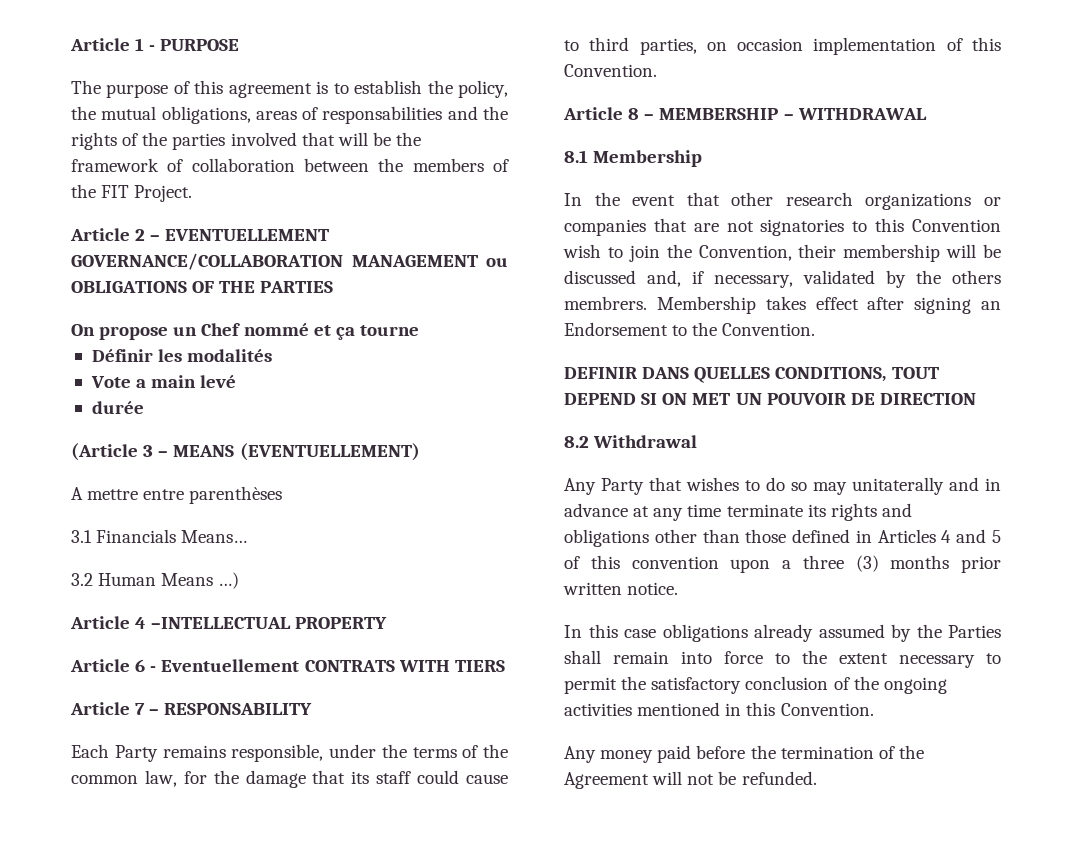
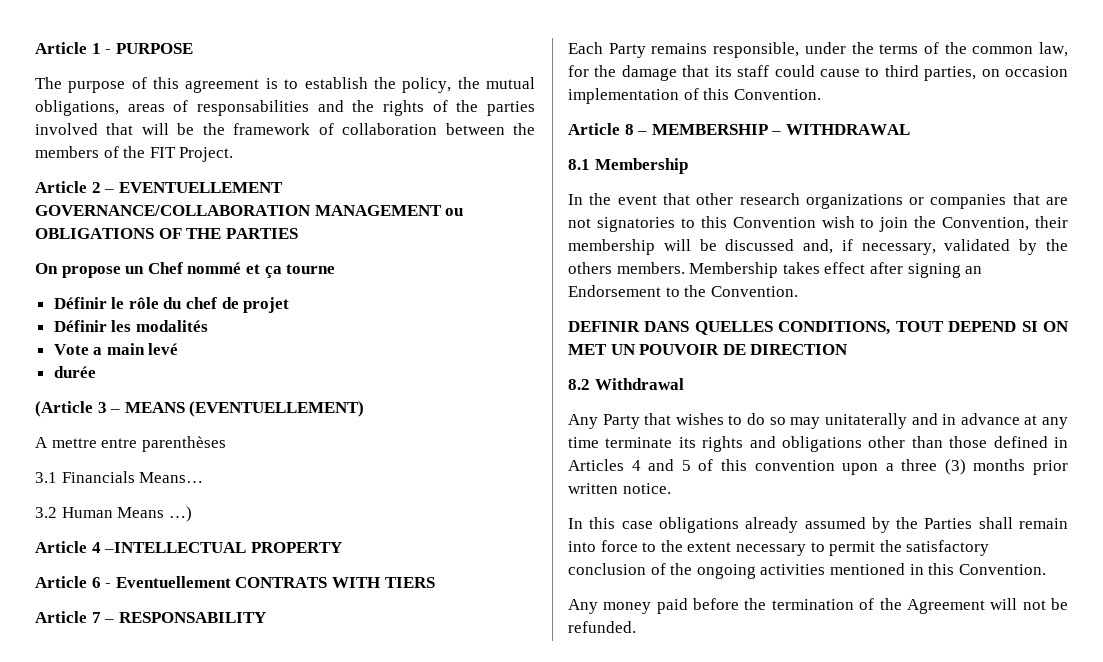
+ Définir le rôle du chef de projet
- In the event that other research organizations or companies that are not signatories to this Convention wish to join the Convention, their membership will be discussed and, if necessary, validated by the others membrers.
+ In the event that other research organizations or companies that are not signatories to this Convention wish to join the Convention, their membership will be discussed and, if necessary, validated by the others members.

